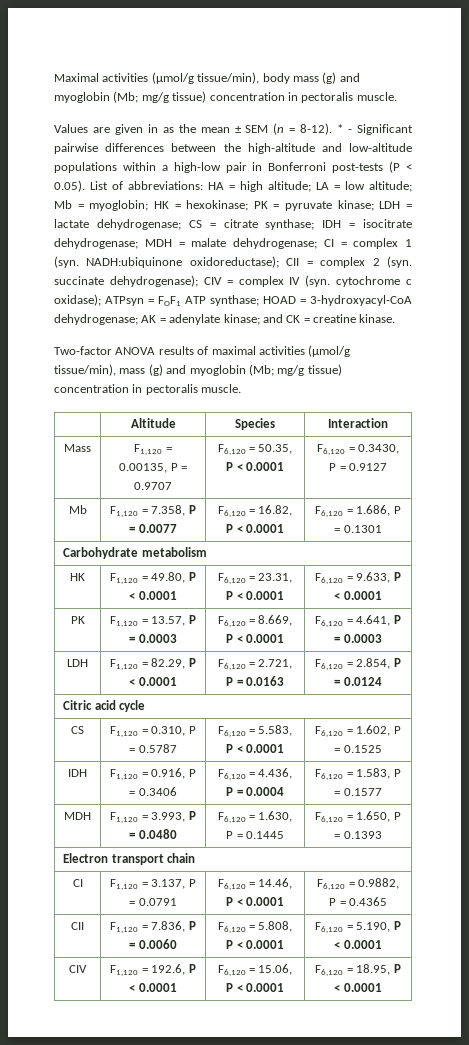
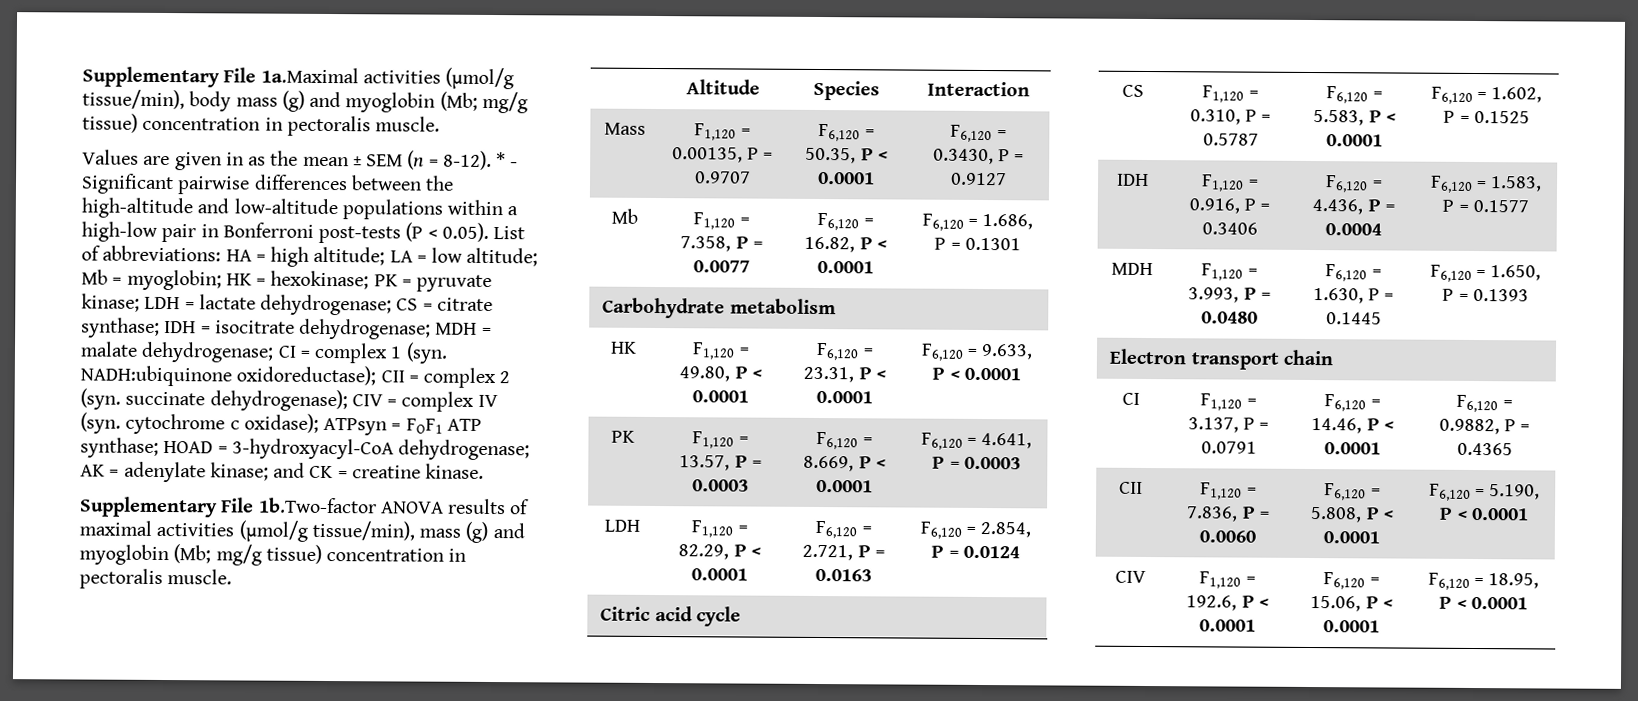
- Maximal activities (µmol/g tissue/min), body mass (g) and myoglobin (Mb; mg/g tissue) concentration in pectoralis muscle.
+ Supplementary File 1a.Maximal activities (µmol/g tissue/min), body mass (g) and myoglobin (Mb; mg/g tissue) concentration in pectoralis muscle.
- Two-factor ANOVA results of maximal activities (µmol/g tissue/min), mass (g) and myoglobin (Mb; mg/g tissue) concentration in pectoralis muscle.
+ Supplementary File 1b.Two-factor ANOVA results of maximal activities (µmol/g tissue/min), mass (g) and myoglobin (Mb; mg/g tissue) concentration in pectoralis muscle.

